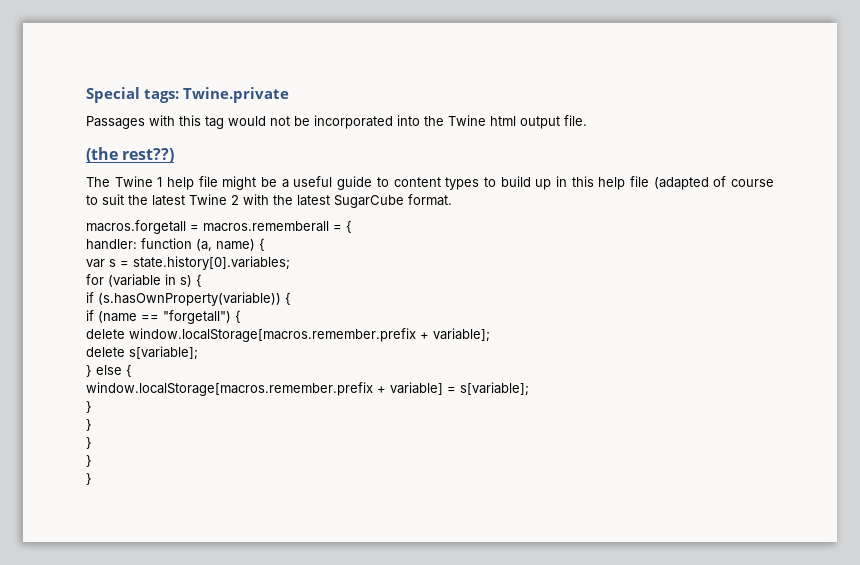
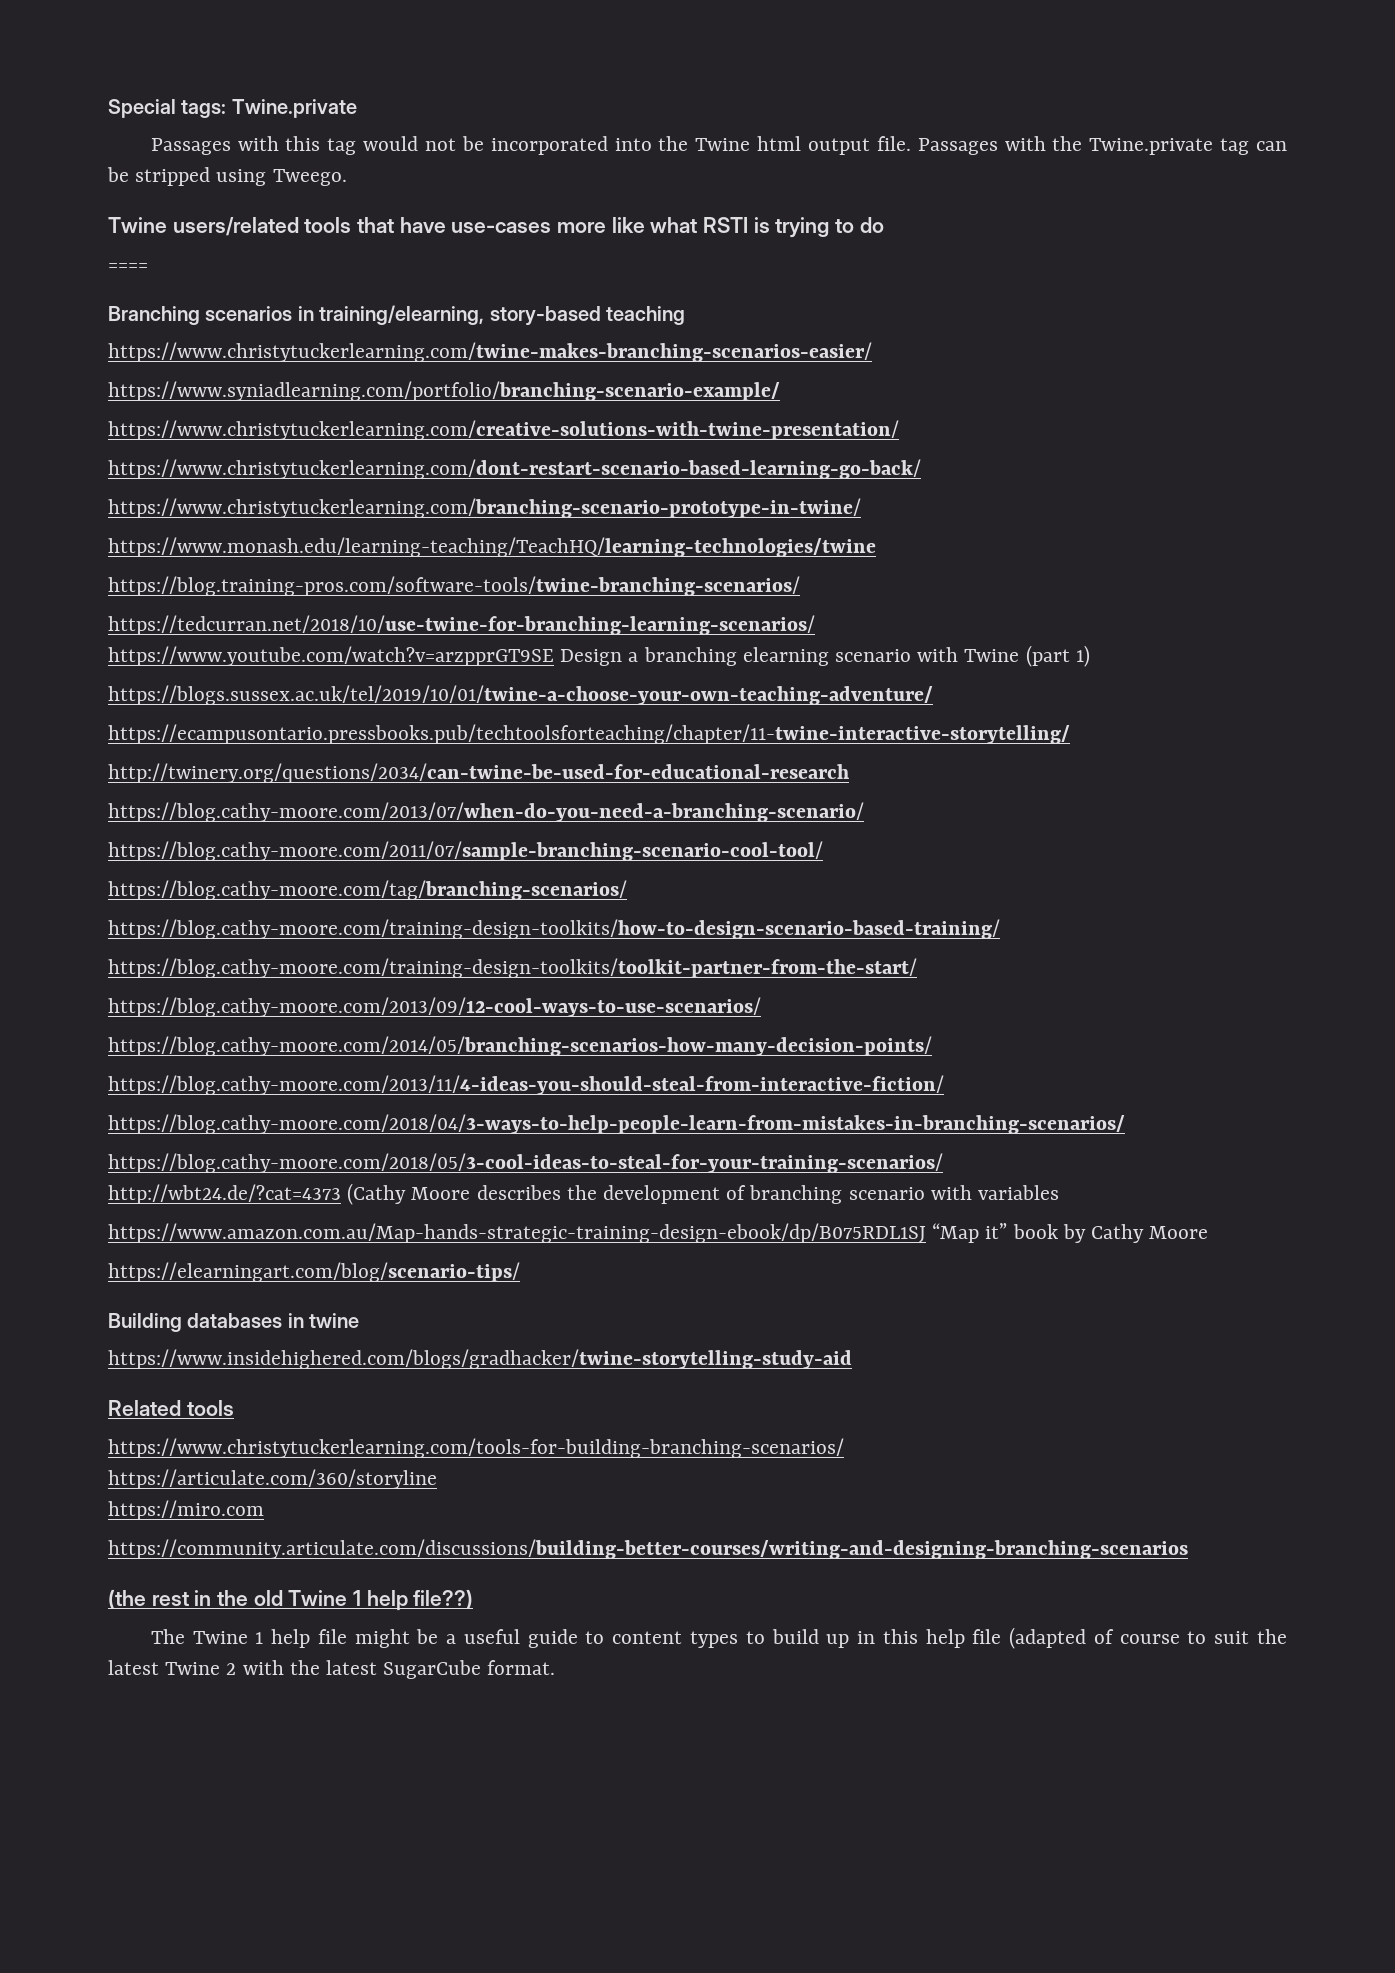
- Passages with this tag would not be incorporated into the Twine html output file.
- (the rest??)
+ Passages with this tag would not be incorporated into the Twine html output file. Passages with the Twine.private tag can be stripped using Tweego.
+ Twine users/related tools that have use-cases more like what RSTI is trying to do
+ ====
+ Branching scenarios in training/elearning, story-based teaching
+ https://www.christytuckerlearning.com/twine-makes-branching-scenarios-easier/
+ https://www.syniadlearning.com/portfolio/branching-scenario-example/
+ https://www.christytuckerlearning.com/creative-solutions-with-twine-presentation/
+ https://www.christytuckerlearning.com/dont-restart-scenario-based-learning-go-back/
+ https://www.christytuckerlearning.com/branching-scenario-prototype-in-twine/
+ https://www.monash.edu/learning-teaching/TeachHQ/learning-technologies/twine
+ https://blog.training-pros.com/software-tools/twine-branching-scenarios/
+ https://tedcurran.net/2018/10/use-twine-for-branching-learning-scenarios/
+ https://www.youtube.com/watch?v=arzpprGT9SE Design a branching elearning scenario with Twine (part 1)
+ https://blogs.sussex.ac.uk/tel/2019/10/01/twine-a-choose-your-own-teaching-adventure/
+ https://ecampusontario.pressbooks.pub/techtoolsforteaching/chapter/11-twine-interactive-storytelling/
+ http://twinery.org/questions/2034/can-twine-be-used-for-educational-research
+ https://blog.cathy-moore.com/2013/07/when-do-you-need-a-branching-scenario/
+ https://blog.cathy-moore.com/2011/07/sample-branching-scenario-cool-tool/
+ https://blog.cathy-moore.com/tag/branching-scenarios/
+ https://blog.cathy-moore.com/training-design-toolkits/how-to-design-scenario-based-training/
+ https://blog.cathy-moore.com/training-design-toolkits/toolkit-partner-from-the-start/
+ https://blog.cathy-moore.com/2013/09/12-cool-ways-to-use-scenarios/
+ https://blog.cathy-moore.com/2014/05/branching-scenarios-how-many-decision-points/
+ https://blog.cathy-moore.com/2013/11/4-ideas-you-should-steal-from-interactive-fiction/
+ https://blog.cathy-moore.com/2018/04/3-ways-to-help-people-learn-from-mistakes-in-branching-scenarios/
+ https://blog.cathy-moore.com/2018/05/3-cool-ideas-to-steal-for-your-training-scenarios/
+ http://wbt24.de/?cat=4373 (Cathy Moore describes the development of branching scenario with variables
+ https://www.amazon.com.au/Map-hands-strategic-training-design-ebook/dp/B075RDL1SJ “Map it” book by Cathy Moore
+ https://elearningart.com/blog/scenario-tips/
+ Building databases in twine
+ https://www.insidehighered.com/blogs/gradhacker/twine-storytelling-study-aid
+ Related tools
+ https://www.christytuckerlearning.com/tools-for-building-branching-scenarios/
+ https://articulate.com/360/storyline
+ https://miro.com
+ https://community.articulate.com/discussions/building-better-courses/writing-and-designing-branching-scenarios
+ (the rest in the old Twine 1 help file??)
- macros.forgetall = macros.rememberall = {
- handler: function (a, name) {
- var s = state.history[0].variables;
- for (variable in s) {
- if (s.hasOwnProperty(variable)) {
- if (name == "forgetall") {
- delete window.localStorage[macros.remember.prefix + variable];
- delete s[variable];
- } else {
- window.localStorage[macros.remember.prefix + variable] = s[variable];
- }
- }
- }
- }
- }

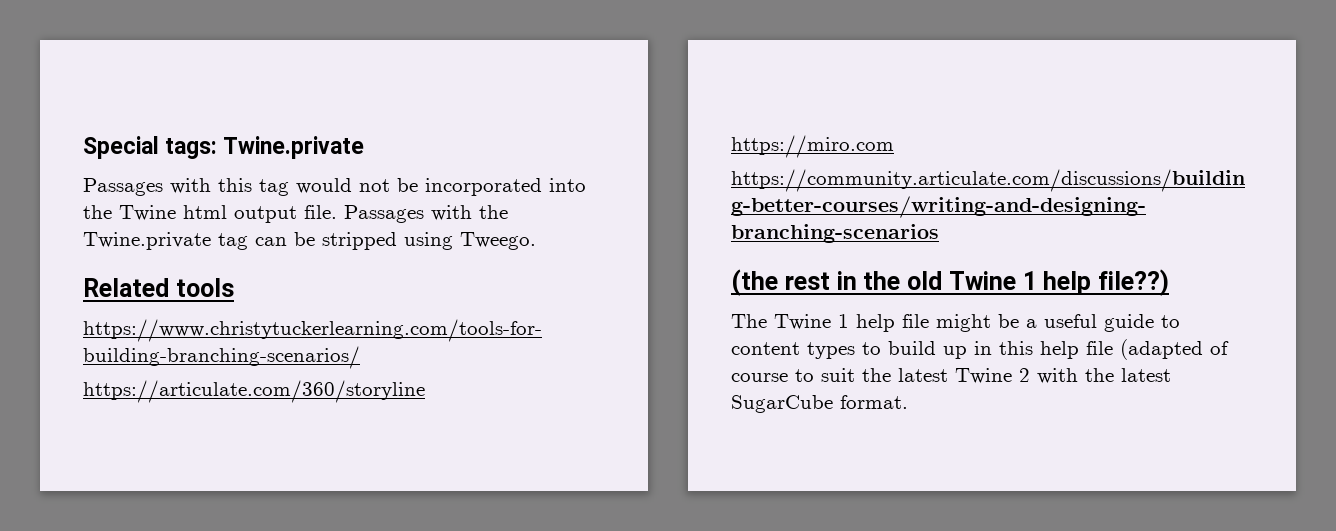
- Twine users/related tools that have use-cases more like what RSTI is trying to do
- ====
- Branching scenarios in training/elearning, story-based teaching
- https://www.christytuckerlearning.com/twine-makes-branching-scenarios-easier/
- https://www.syniadlearning.com/portfolio/branching-scenario-example/
- https://www.christytuckerlearning.com/creative-solutions-with-twine-presentation/
- https://www.christytuckerlearning.com/dont-restart-scenario-based-learning-go-back/
- https://www.christytuckerlearning.com/branching-scenario-prototype-in-twine/
- https://www.monash.edu/learning-teaching/TeachHQ/learning-technologies/twine
- https://blog.training-pros.com/software-tools/twine-branching-scenarios/
- https://tedcurran.net/2018/10/use-twine-for-branching-learning-scenarios/
- https://www.youtube.com/watch?v=arzpprGT9SE Design a branching elearning scenario with Twine (part 1)
- https://blogs.sussex.ac.uk/tel/2019/10/01/twine-a-choose-your-own-teaching-adventure/
- https://ecampusontario.pressbooks.pub/techtoolsforteaching/chapter/11-twine-interactive-storytelling/
- http://twinery.org/questions/2034/can-twine-be-used-for-educational-research
- https://blog.cathy-moore.com/2013/07/when-do-you-need-a-branching-scenario/
- https://blog.cathy-moore.com/2011/07/sample-branching-scenario-cool-tool/
- https://blog.cathy-moore.com/tag/branching-scenarios/
- https://blog.cathy-moore.com/training-design-toolkits/how-to-design-scenario-based-training/
- https://blog.cathy-moore.com/training-design-toolkits/toolkit-partner-from-the-start/
- https://blog.cathy-moore.com/2013/09/12-cool-ways-to-use-scenarios/
- https://blog.cathy-moore.com/2014/05/branching-scenarios-how-many-decision-points/
- https://blog.cathy-moore.com/2013/11/4-ideas-you-should-steal-from-interactive-fiction/
- https://blog.cathy-moore.com/2018/04/3-ways-to-help-people-learn-from-mistakes-in-branching-scenarios/
- https://blog.cathy-moore.com/2018/05/3-cool-ideas-to-steal-for-your-training-scenarios/
- http://wbt24.de/?cat=4373 (Cathy Moore describes the development of branching scenario with variables
- https://www.amazon.com.au/Map-hands-strategic-training-design-ebook/dp/B075RDL1SJ “Map it” book by Cathy Moore
- https://elearningart.com/blog/scenario-tips/
- Building databases in twine
- https://www.insidehighered.com/blogs/gradhacker/twine-storytelling-study-aid

